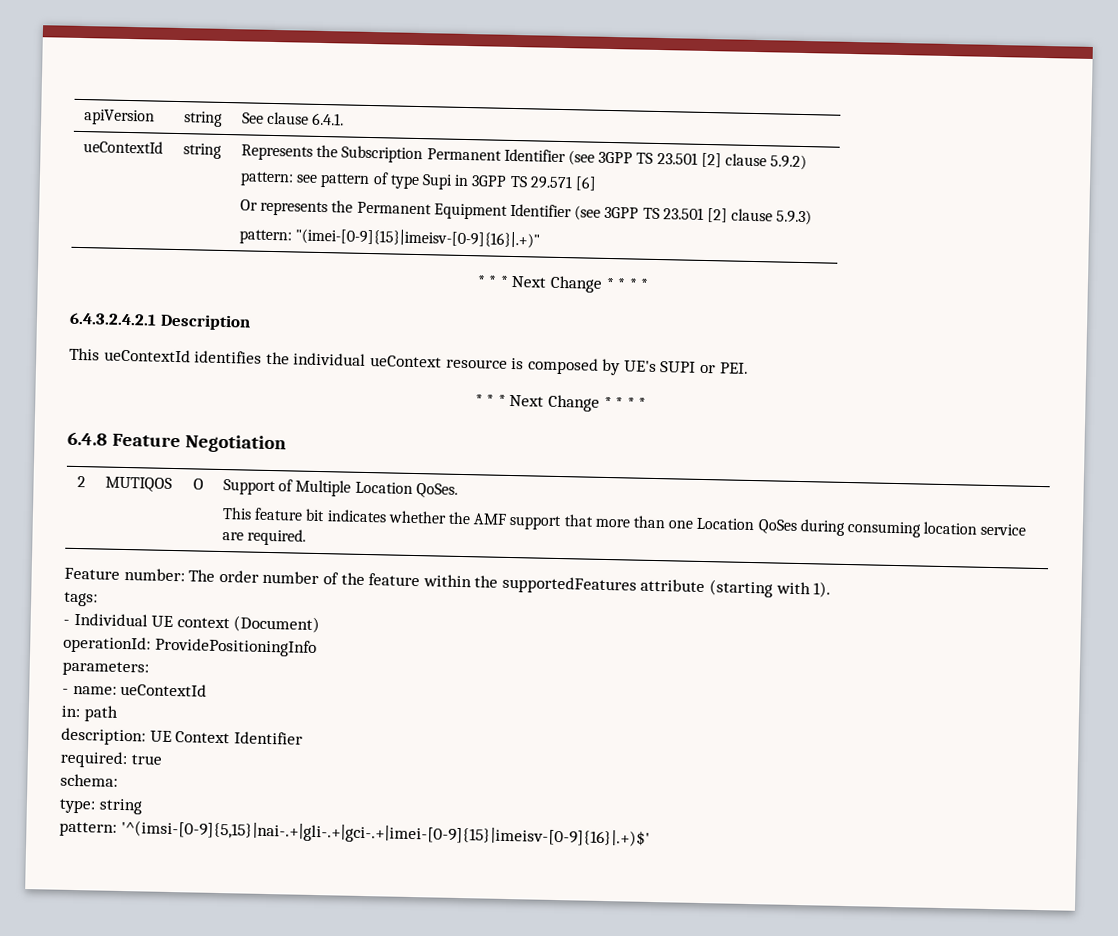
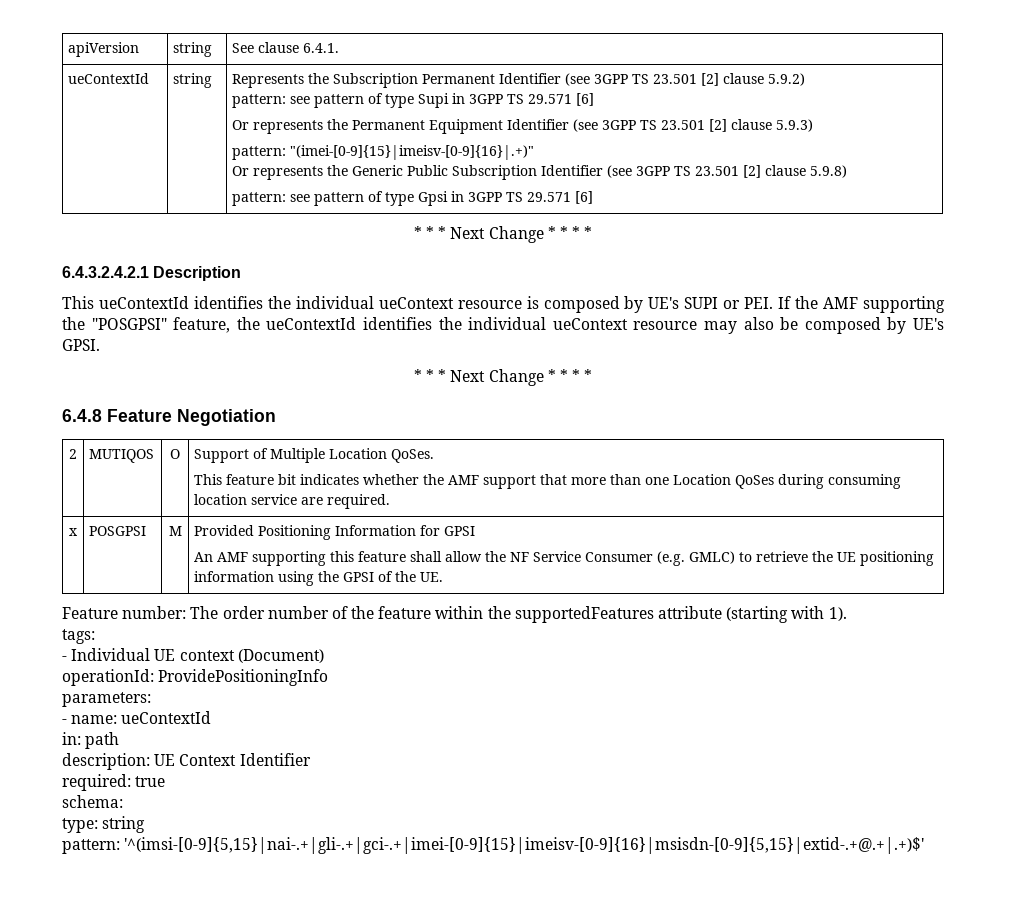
+ Or represents the Generic Public Subscription Identifier (see 3GPP TS 23.501 [2] clause 5.9.8)
+ pattern: see pattern of type Gpsi in 3GPP TS 29.571 [6]
- This ueContextId identifies the individual ueContext resource is composed by UE's SUPI or PEI.
+ This ueContextId identifies the individual ueContext resource is composed by UE's SUPI or PEI. If the AMF supporting the "POSGPSI" feature, the ueContextId identifies the individual ueContext resource may also be composed by UE's GPSI.
+ x | POSGPSI | M | Provided Positioning Information for GPSI
+ An AMF supporting this feature shall allow the NF Service Consumer (e.g. GMLC) to retrieve the UE positioning information using the GPSI of the UE.
- pattern: '^(imsi-[0-9]{5,15}|nai-.+|gli-.+|gci-.+|imei-[0-9]{15}|imeisv-[0-9]{16}|.+)$'
+ pattern: '^(imsi-[0-9]{5,15}|nai-.+|gli-.+|gci-.+|imei-[0-9]{15}|imeisv-[0-9]{16}|msisdn-[0-9]{5,15}|extid-.+@.+|.+)$'

